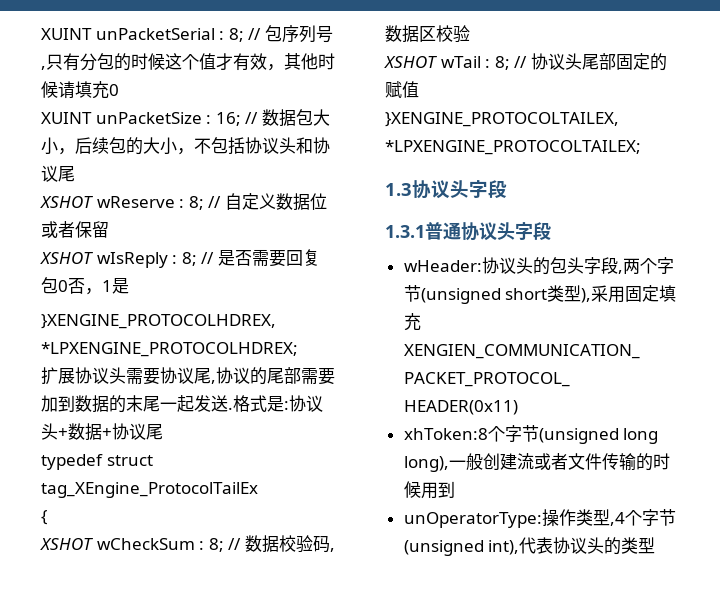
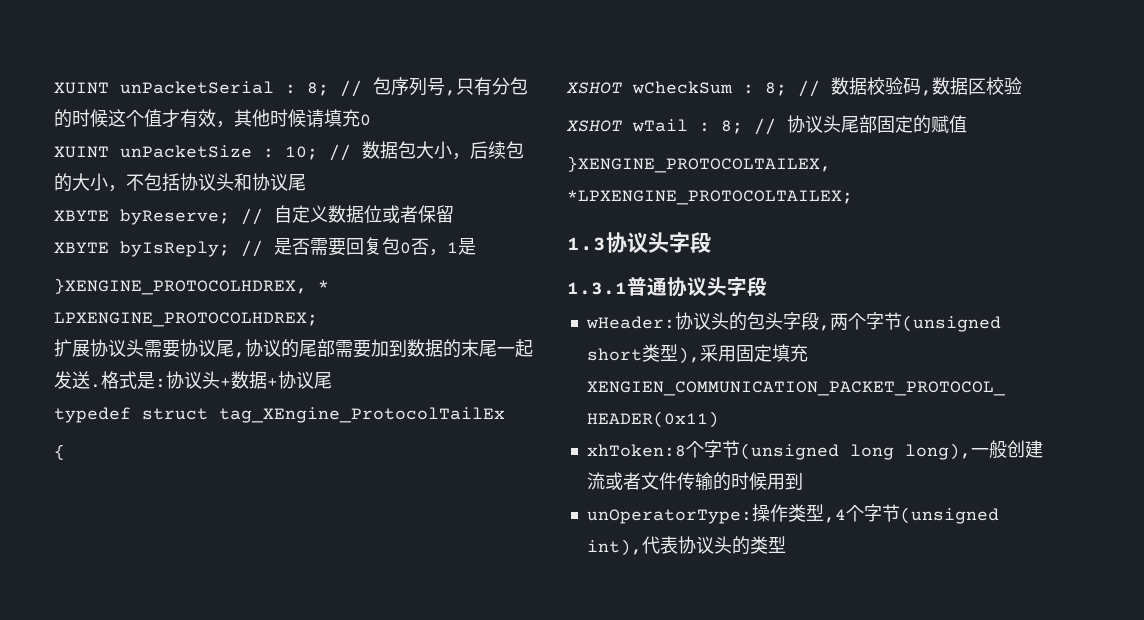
- XUINT unPacketSize : 16; // 数据包大小，后续包的大小，不包括协议头和协议尾
+ XUINT unPacketSize : 10; // 数据包大小，后续包的大小，不包括协议头和协议尾
- XSHOT wReserve : 8; // 自定义数据位或者保留
+ XBYTE byReserve; // 自定义数据位或者保留
- XSHOT wIsReply : 8; // 是否需要回复包0否，1是
+ XBYTE byIsReply; // 是否需要回复包0否，1是
- }XENGINE_PROTOCOLHDREX, *LPXENGINE_PROTOCOLHDREX;
+ }XENGINE_PROTOCOLHDREX, * LPXENGINE_PROTOCOLHDREX;

